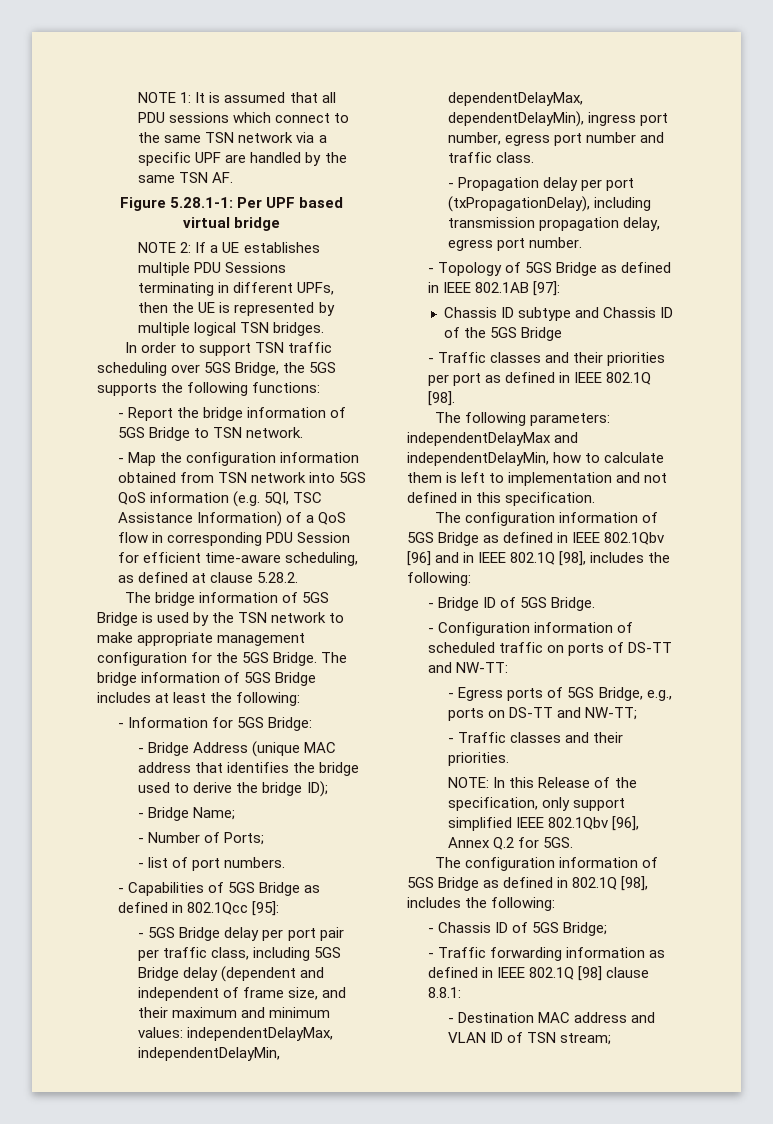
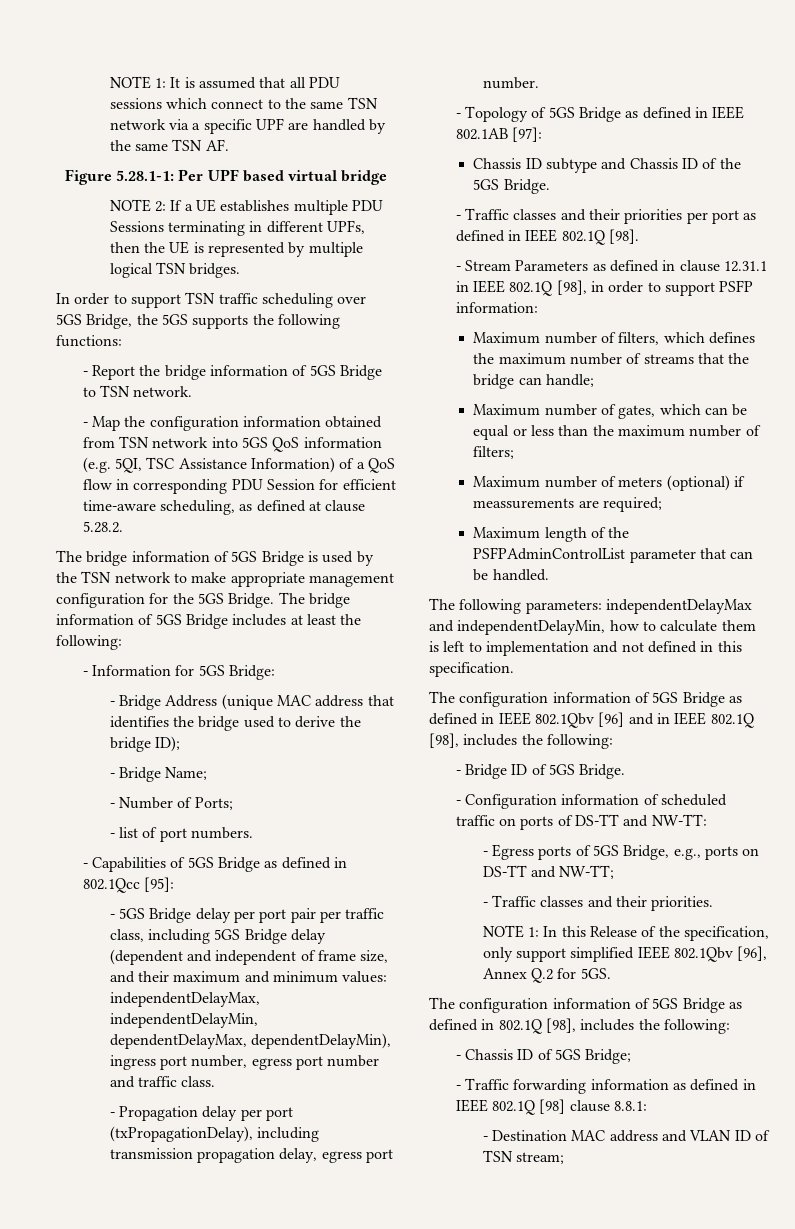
- Chassis ID subtype and Chassis ID of the 5GS Bridge
+ Chassis ID subtype and Chassis ID of the 5GS Bridge.
+ - Stream Parameters as defined in clause 12.31.1 in IEEE 802.1Q [98], in order to support PSFP information:
+ Maximum number of filters, which defines the maximum number of streams that the bridge can handle;
+ Maximum number of gates, which can be equal or less than the maximum number of filters;
+ Maximum number of meters (optional) if meassurements are required;
+ Maximum length of the PSFPAdminControlList parameter that can be handled.
- NOTE: In this Release of the specification, only support simplified IEEE 802.1Qbv [96], Annex Q.2 for 5GS.
+ NOTE 1: In this Release of the specification, only support simplified IEEE 802.1Qbv [96], Annex Q.2 for 5GS.

